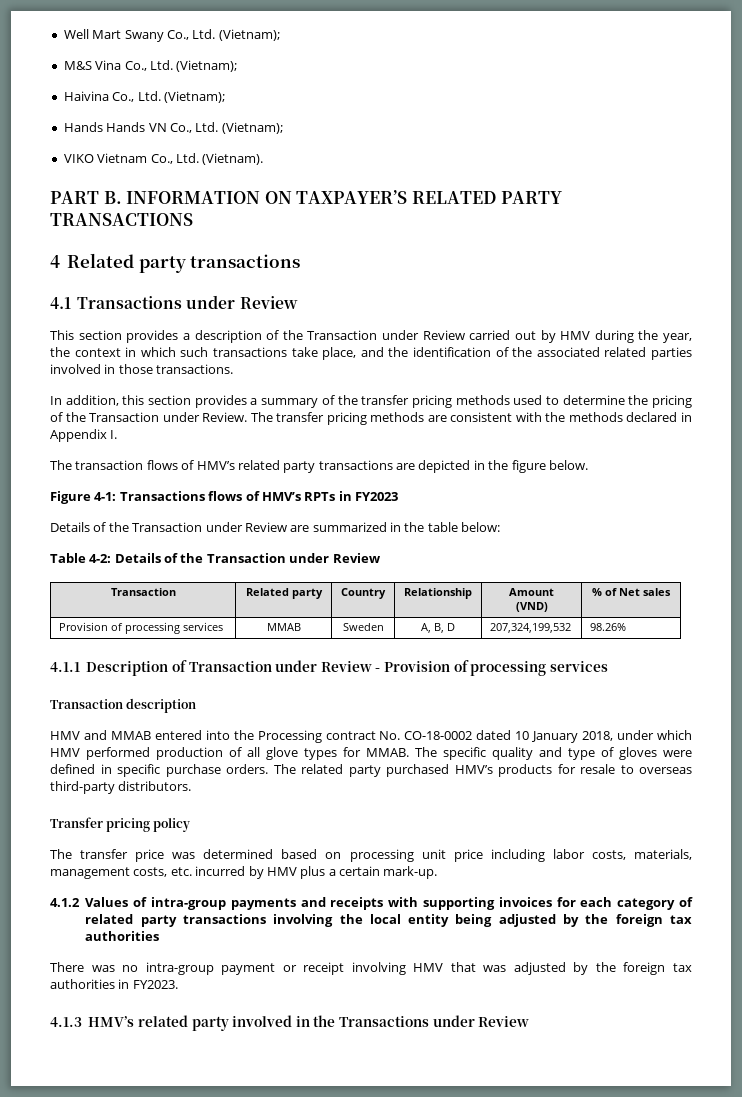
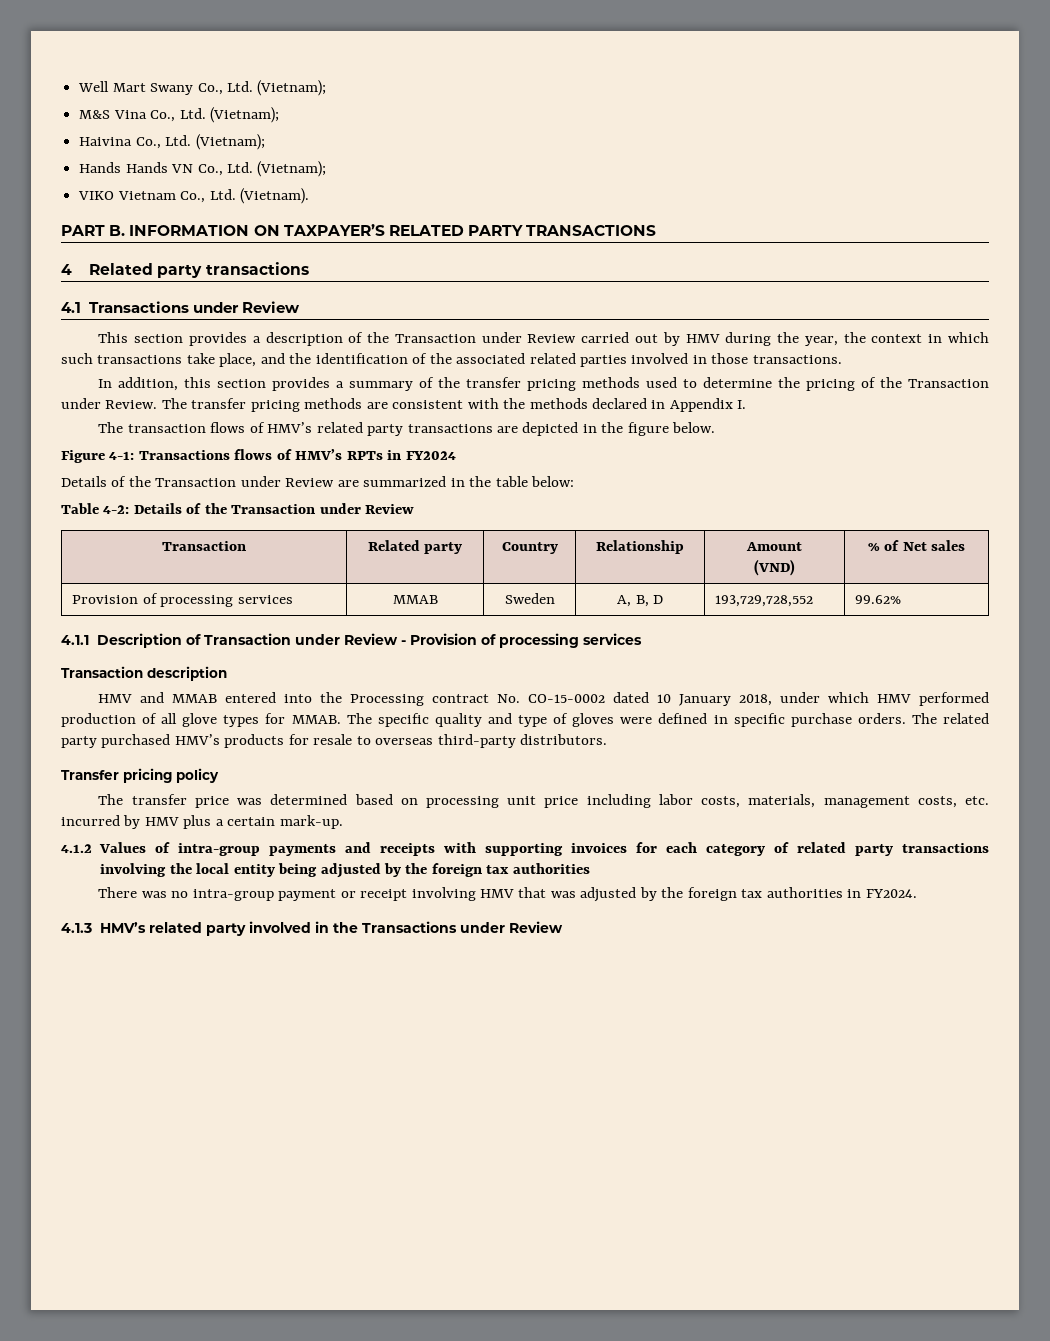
- Figure 4-1: Transactions flows of HMV’s RPTs in FY2023
+ Figure 4-1: Transactions flows of HMV’s RPTs in FY2024
- Provision of processing services | MMAB | Sweden | A, B, D | 207,324,199,532 | 98.26%
+ Provision of processing services | MMAB | Sweden | A, B, D | 193,729,728,552 | 99.62%
- HMV and MMAB entered into the Processing contract No. CO-18-0002 dated 10 January 2018, under which HMV performed production of all glove types for MMAB.
+ HMV and MMAB entered into the Processing contract No. CO-15-0002 dated 10 January 2018, under which HMV performed production of all glove types for MMAB.
- There was no intra-group payment or receipt involving HMV that was adjusted by the foreign tax authorities in FY2023.
+ There was no intra-group payment or receipt involving HMV that was adjusted by the foreign tax authorities in FY2024.

